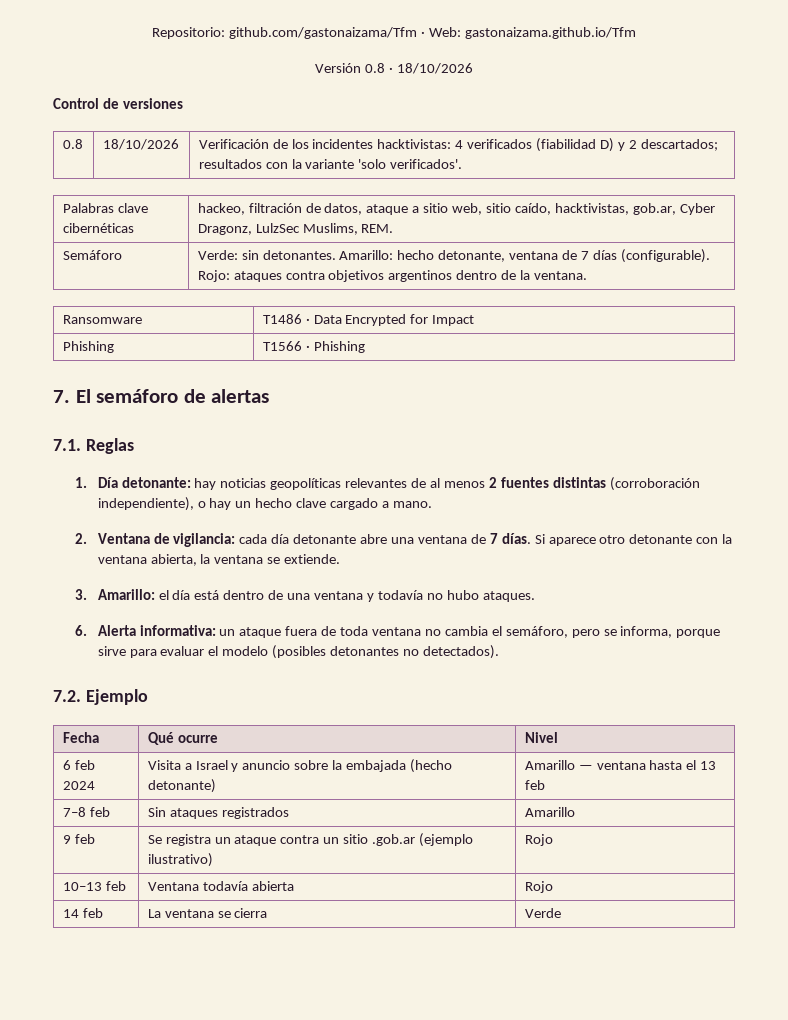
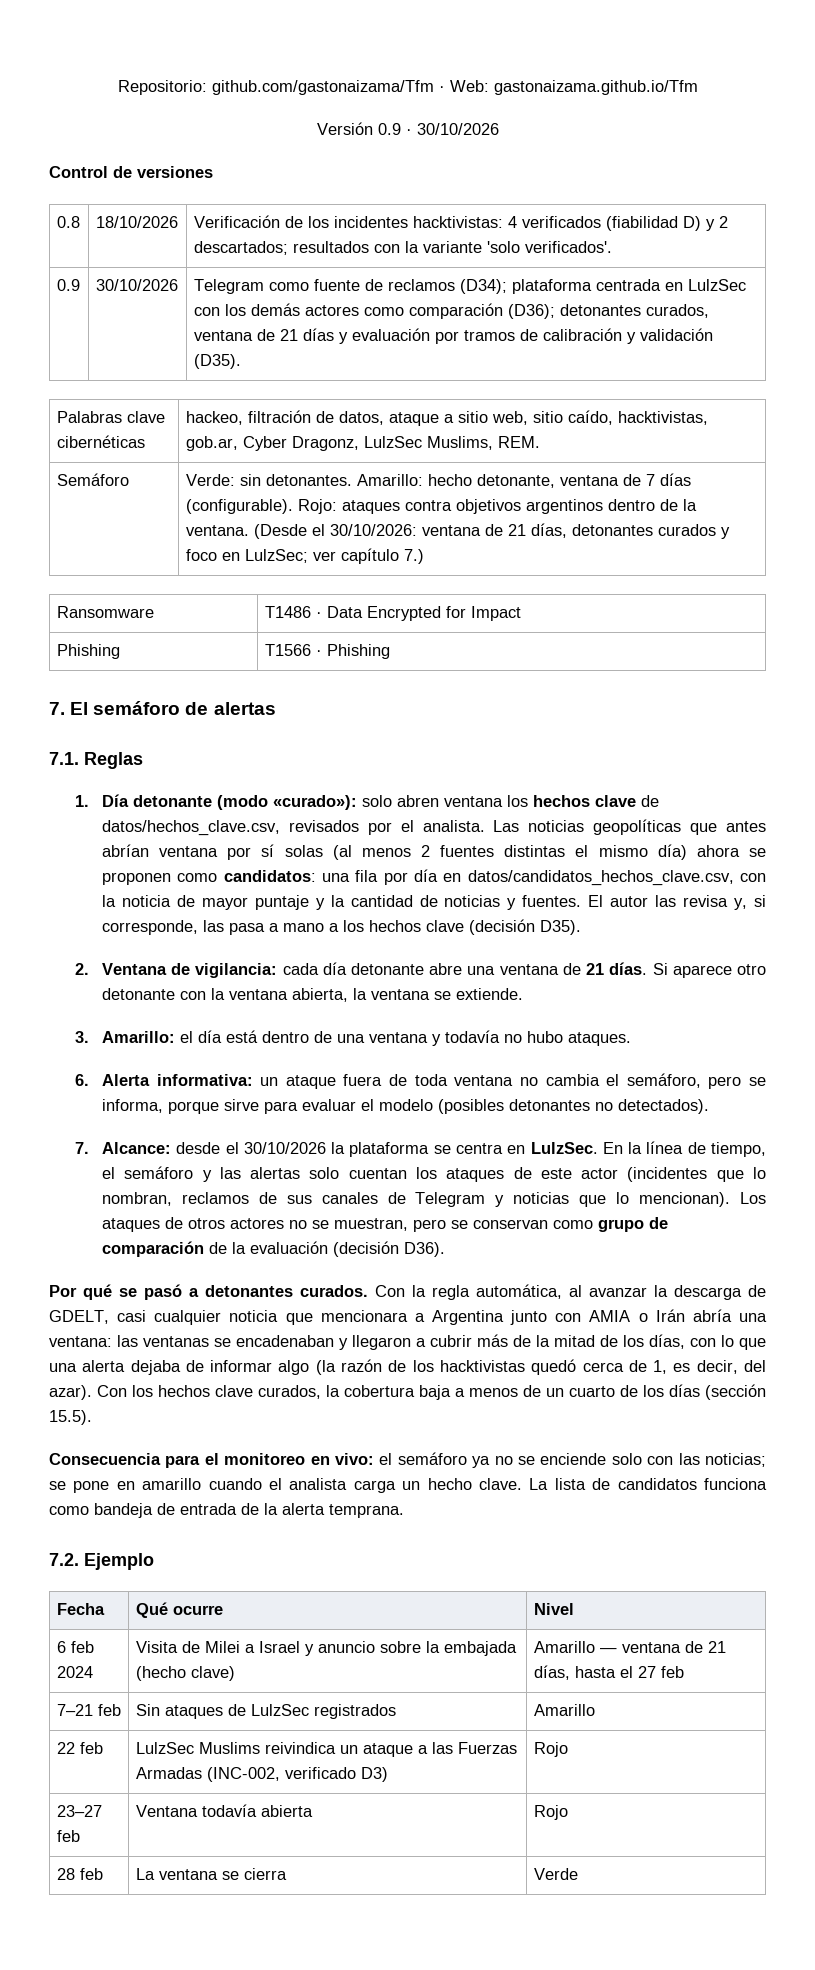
- Versión 0.8 · 18/10/2026
+ Versión 0.9 · 30/10/2026
+ 0.9 | 30/10/2026 | Telegram como fuente de reclamos (D34); plataforma centrada en LulzSec con los demás actores como comparación (D36); detonantes curados, ventana de 21 días y evaluación por tramos de calibración y validación (D35).
- Semáforo | Verde: sin detonantes. Amarillo: hecho detonante, ventana de 7 días (configurable). Rojo: ataques contra objetivos argentinos dentro de la ventana.
+ Semáforo | Verde: sin detonantes. Amarillo: hecho detonante, ventana de 7 días (configurable). Rojo: ataques contra objetivos argentinos dentro de la ventana. (Desde el 30/10/2026: ventana de 21 días, detonantes curados y foco en LulzSec; ver capítulo 7.)
- 1. Día detonante: hay noticias geopolíticas relevantes de al menos 2 fuentes distintas (corroboración independiente), o hay un hecho clave cargado a mano.
+ 1. Día detonante (modo «curado»): solo abren ventana los hechos clave de datos/hechos_clave.csv, revisados por el analista. Las noticias geopolíticas que antes abrían ventana por sí solas (al menos 2 fuentes distintas el mismo día) ahora se proponen como candidatos: una fila por día en datos/candidatos_hechos_clave.csv, con la noticia de mayor puntaje y la cantidad de noticias y fuentes. El autor las revisa y, si corresponde, las pasa a mano a los hechos clave (decisión D35).
- 2. Ventana de vigilancia: cada día detonante abre una ventana de 7 días.
+ 2. Ventana de vigilancia: cada día detonante abre una ventana de 21 días.
+ 7. Alcance: desde el 30/10/2026 la plataforma se centra en LulzSec. En la línea de tiempo, el semáforo y las alertas solo cuentan los ataques de este actor (incidentes que lo nombran, reclamos de sus canales de Telegram y noticias que lo mencionan). Los ataques de otros actores no se muestran, pero se conservan como grupo de comparación de la evaluación (decisión D36).
+ Por qué se pasó a detonantes curados. Con la regla automática, al avanzar la descarga de GDELT, casi cualquier noticia que mencionara a Argentina junto con AMIA o Irán abría una ventana: las ventanas se encadenaban y llegaron a cubrir más de la mitad de los días, con lo que una alerta dejaba de informar algo (la razón de los hacktivistas quedó cerca de 1, es decir, del azar). Con los hechos clave curados, la cobertura baja a menos de un cuarto de los días (sección 15.5).
+ Consecuencia para el monitoreo en vivo: el semáforo ya no se enciende solo con las noticias; se pone en amarillo cuando el analista carga un hecho clave. La lista de candidatos funciona como bandeja de entrada de la alerta temprana.
- 6 feb 2024 | Visita a Israel y anuncio sobre la embajada (hecho detonante) | Amarillo — ventana hasta el 13 feb
+ 6 feb 2024 | Visita de Milei a Israel y anuncio sobre la embajada (hecho clave) | Amarillo — ventana de 21 días, hasta el 27 feb
- 7–8 feb | Sin ataques registrados | Amarillo
+ 7–21 feb | Sin ataques de LulzSec registrados | Amarillo
- 9 feb | Se registra un ataque contra un sitio .gob.ar (ejemplo ilustrativo) | Rojo
- 10–13 feb | Ventana todavía abierta | Rojo
+ 22 feb | LulzSec Muslims reivindica un ataque a las Fuerzas Armadas (INC-002, verificado D3) | Rojo
+ 23–27 feb | Ventana todavía abierta | Rojo
- 14 feb | La ventana se cierra | Verde
+ 28 feb | La ventana se cierra | Verde

